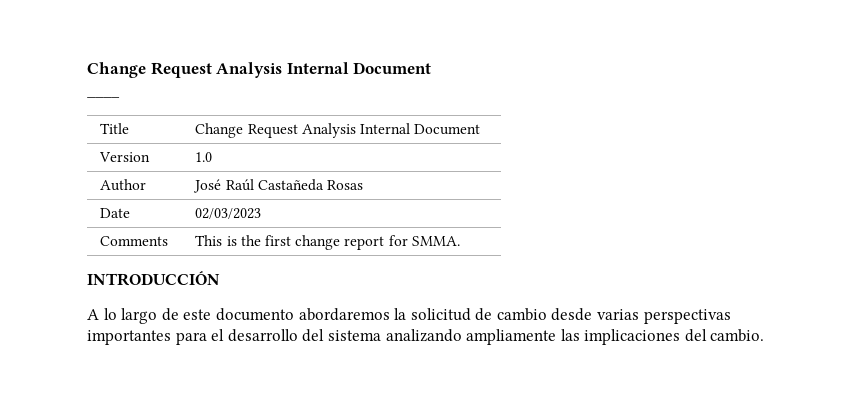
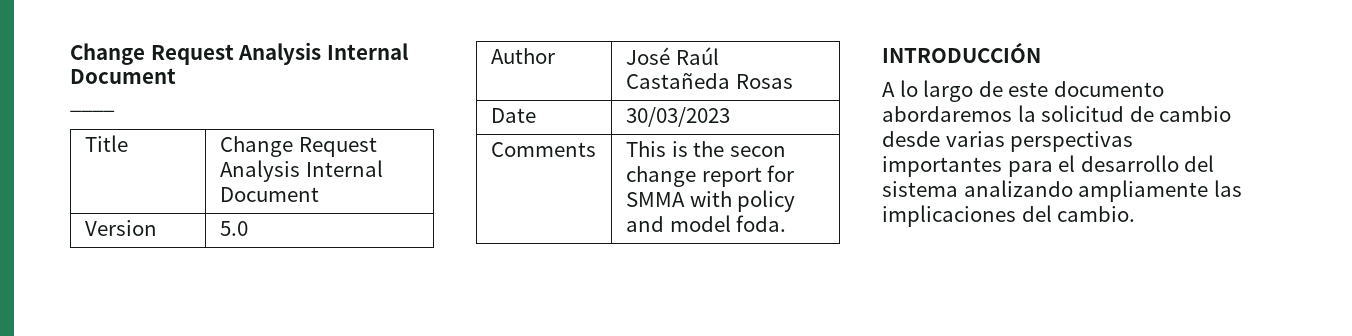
- Version | 1.0
+ Version | 5.0
- Date | 02/03/2023
+ Date | 30/03/2023
- Comments | This is the first change report for SMMA.
+ Comments | This is the secon change report for SMMA with policy and model foda.

